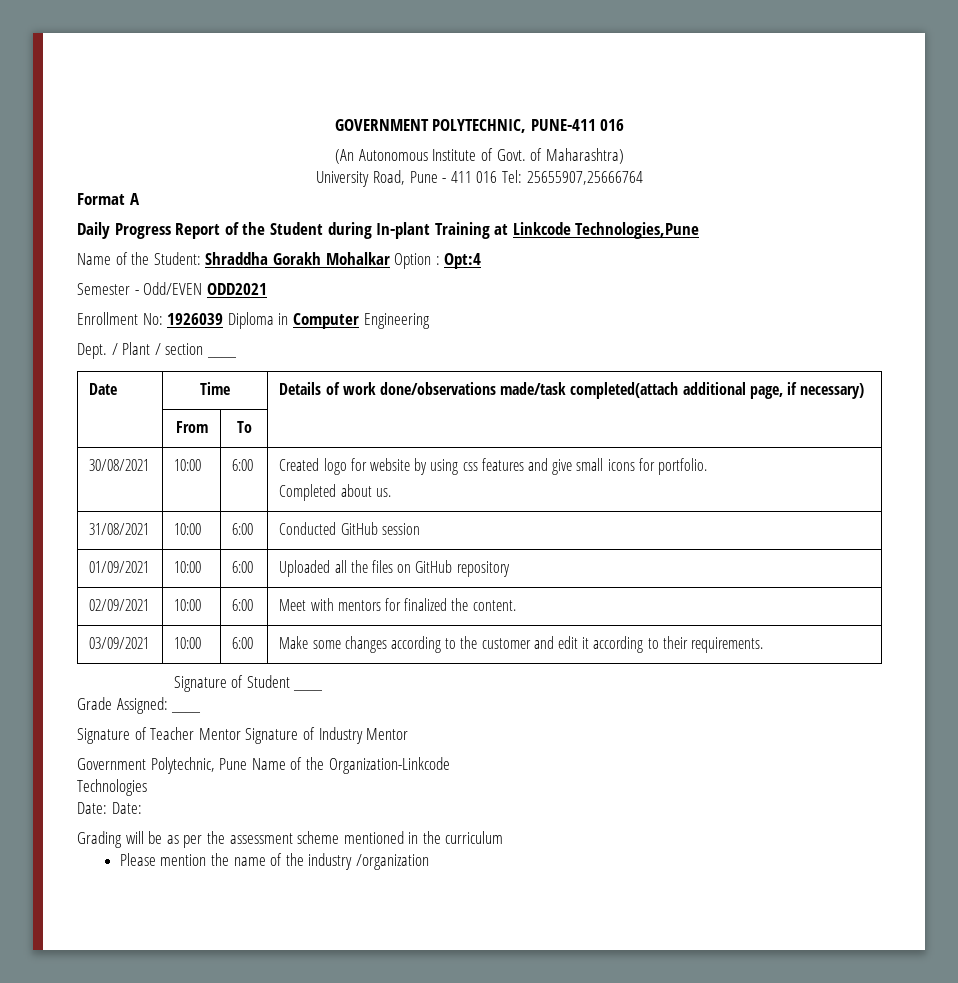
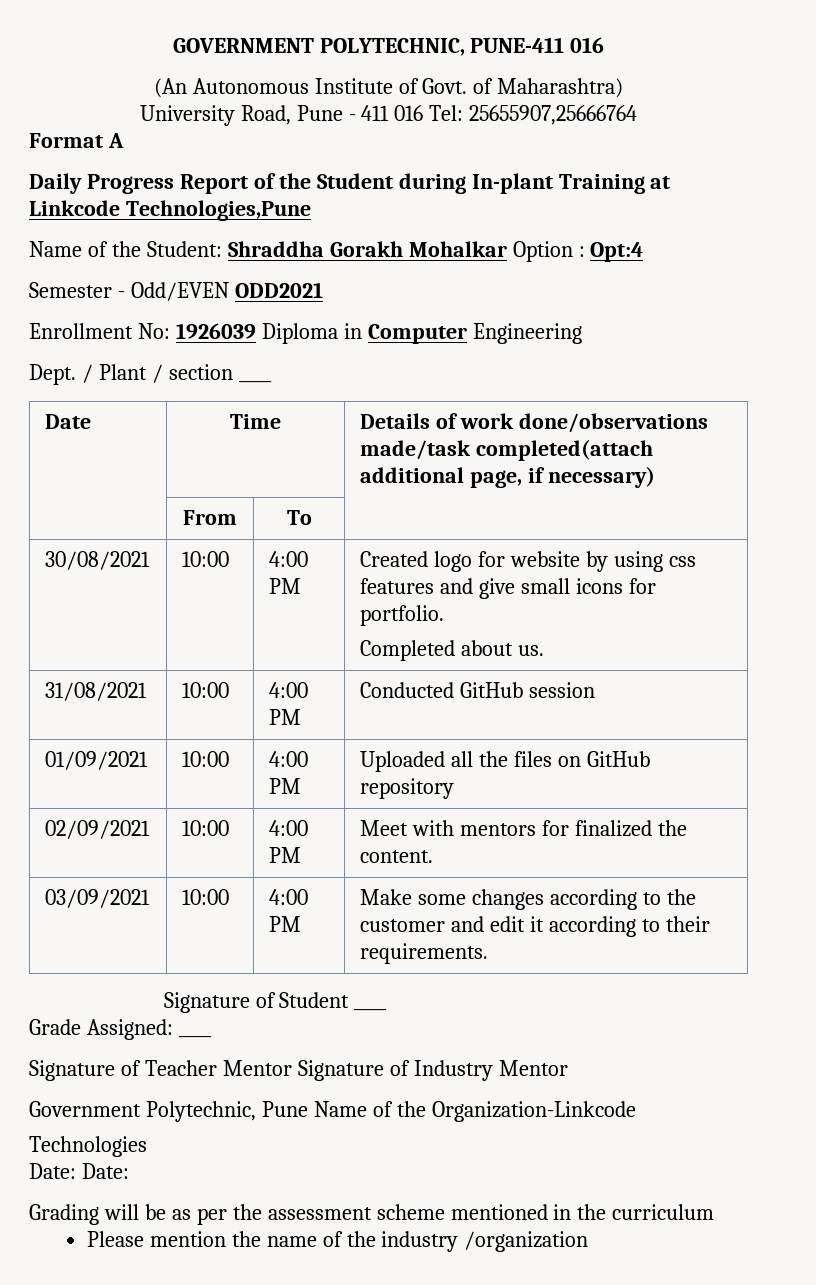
- 30/08/2021 | 10:00 | 6:00 | Created logo for website by using css features and give small icons for portfolio.
+ 30/08/2021 | 10:00 | 4:00 PM | Created logo for website by using css features and give small icons for portfolio.
- 31/08/2021 | 10:00 | 6:00 | Conducted GitHub session
+ 31/08/2021 | 10:00 | 4:00 PM | Conducted GitHub session
- 01/09/2021 | 10:00 | 6:00 | Uploaded all the files on GitHub repository
+ 01/09/2021 | 10:00 | 4:00 PM | Uploaded all the files on GitHub repository
- 02/09/2021 | 10:00 | 6:00 | Meet with mentors for finalized the content.
+ 02/09/2021 | 10:00 | 4:00 PM | Meet with mentors for finalized the content.
- 03/09/2021 | 10:00 | 6:00 | Make some changes according to the customer and edit it according to their requirements.
+ 03/09/2021 | 10:00 | 4:00 PM | Make some changes according to the customer and edit it according to their requirements.

